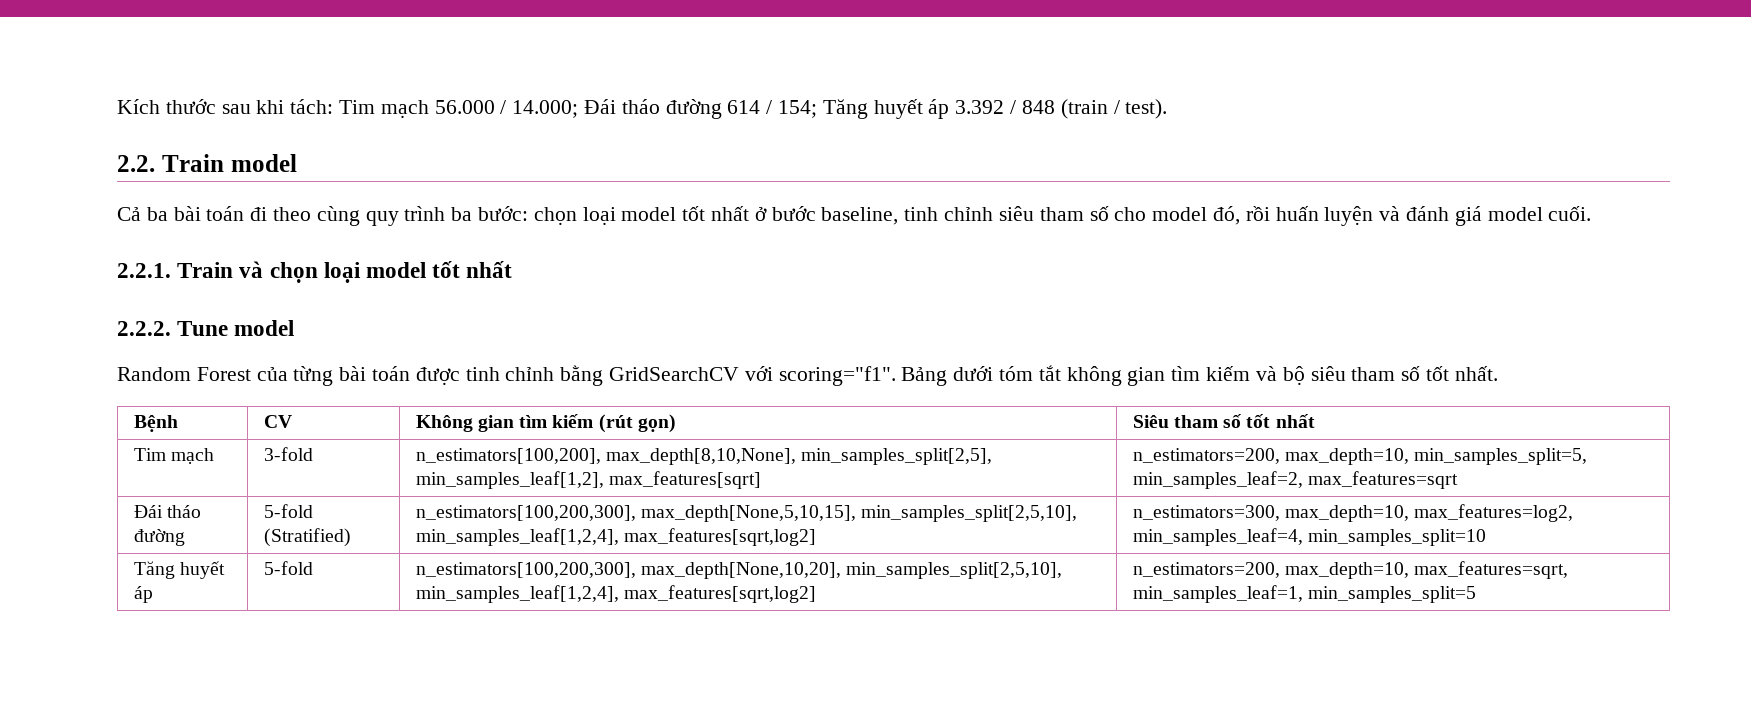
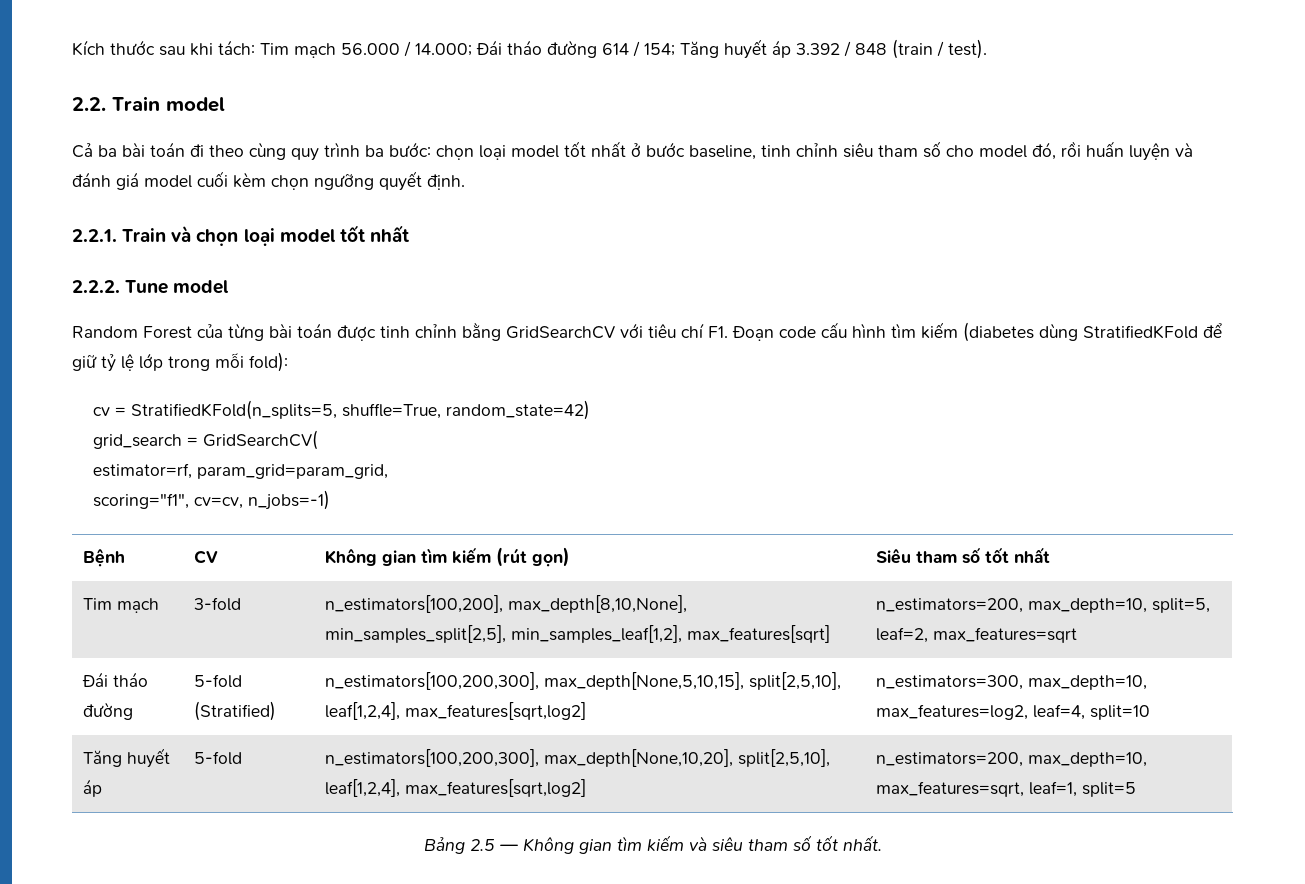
- Cả ba bài toán đi theo cùng quy trình ba bước: chọn loại model tốt nhất ở bước baseline, tinh chỉnh siêu tham số cho model đó, rồi huấn luyện và đánh giá model cuối.
+ Cả ba bài toán đi theo cùng quy trình ba bước: chọn loại model tốt nhất ở bước baseline, tinh chỉnh siêu tham số cho model đó, rồi huấn luyện và đánh giá model cuối kèm chọn ngưỡng quyết định.
- Random Forest của từng bài toán được tinh chỉnh bằng GridSearchCV với scoring="f1". Bảng dưới tóm tắt không gian tìm kiếm và bộ siêu tham số tốt nhất.
+ Random Forest của từng bài toán được tinh chỉnh bằng GridSearchCV với tiêu chí F1. Đoạn code cấu hình tìm kiếm (diabetes dùng StratifiedKFold để giữ tỷ lệ lớp trong mỗi fold):
+ cv = StratifiedKFold(n_splits=5, shuffle=True, random_state=42)
+ grid_search = GridSearchCV(
+ estimator=rf, param_grid=param_grid,
+ scoring="f1", cv=cv, n_jobs=-1)
- Tim mạch | 3-fold | n_estimators[100,200], max_depth[8,10,None], min_samples_split[2,5], min_samples_leaf[1,2], max_features[sqrt] | n_estimators=200, max_depth=10, min_samples_split=5, min_samples_leaf=2, max_features=sqrt
+ Tim mạch | 3-fold | n_estimators[100,200], max_depth[8,10,None], min_samples_split[2,5], min_samples_leaf[1,2], max_features[sqrt] | n_estimators=200, max_depth=10, split=5, leaf=2, max_features=sqrt
- Đái tháo đường | 5-fold (Stratified) | n_estimators[100,200,300], max_depth[None,5,10,15], min_samples_split[2,5,10], min_samples_leaf[1,2,4], max_features[sqrt,log2] | n_estimators=300, max_depth=10, max_features=log2, min_samples_leaf=4, min_samples_split=10
+ Đái tháo đường | 5-fold (Stratified) | n_estimators[100,200,300], max_depth[None,5,10,15], split[2,5,10], leaf[1,2,4], max_features[sqrt,log2] | n_estimators=300, max_depth=10, max_features=log2, leaf=4, split=10
- Tăng huyết áp | 5-fold | n_estimators[100,200,300], max_depth[None,10,20], min_samples_split[2,5,10], min_samples_leaf[1,2,4], max_features[sqrt,log2] | n_estimators=200, max_depth=10, max_features=sqrt, min_samples_leaf=1, min_samples_split=5
+ Tăng huyết áp | 5-fold | n_estimators[100,200,300], max_depth[None,10,20], split[2,5,10], leaf[1,2,4], max_features[sqrt,log2] | n_estimators=200, max_depth=10, max_features=sqrt, leaf=1, split=5
+ Bảng 2.5 — Không gian tìm kiếm và siêu tham số tốt nhất.

